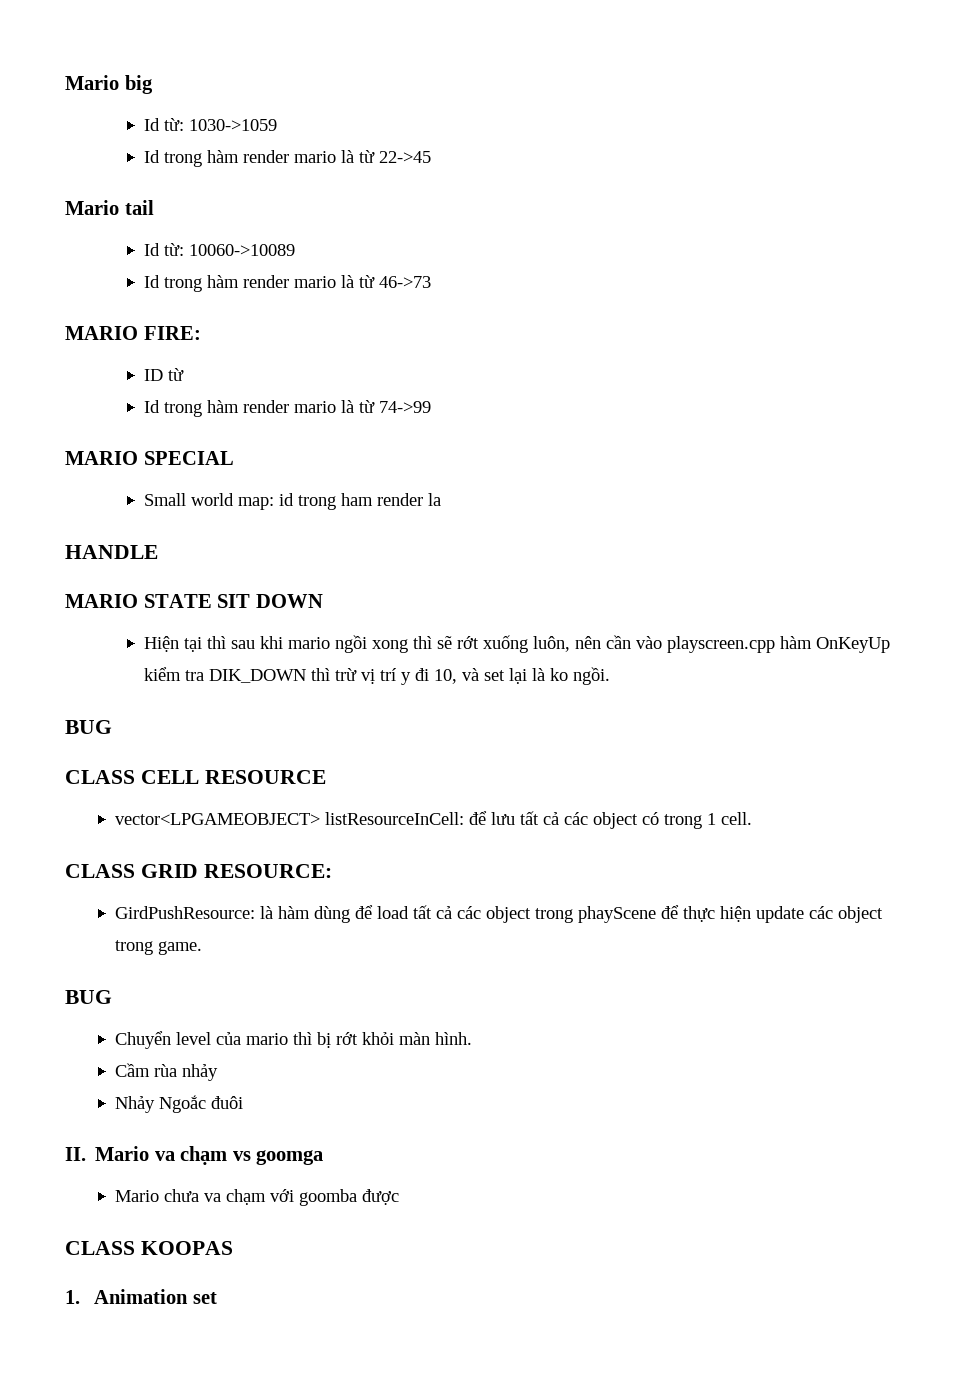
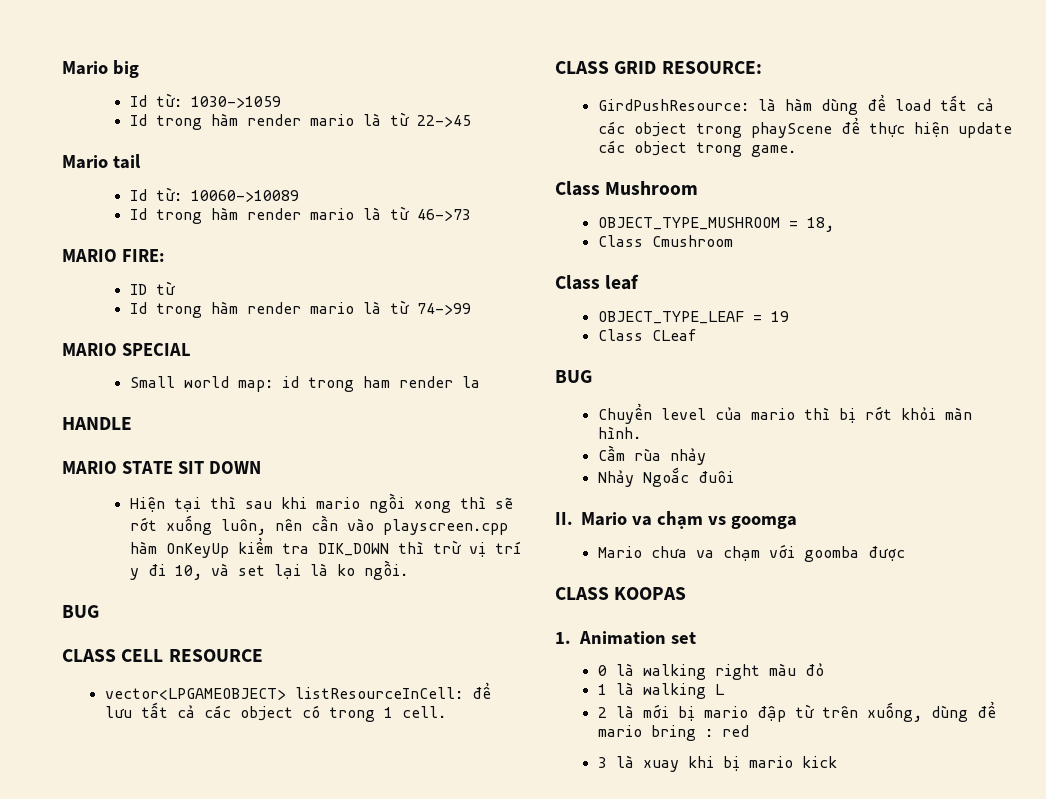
+ Class Mushroom
+ OBJECT_TYPE_MUSHROOM = 18,
+ Class Cmushroom
+ Class leaf
+ OBJECT_TYPE_LEAF = 19
+ Class CLeaf
+ 0 là walking right màu đỏ
+ 1 là walking L
+ 2 là mới bị mario đập từ trên xuống, dùng để mario bring : red
+ 3 là xuay khi bị mario kick

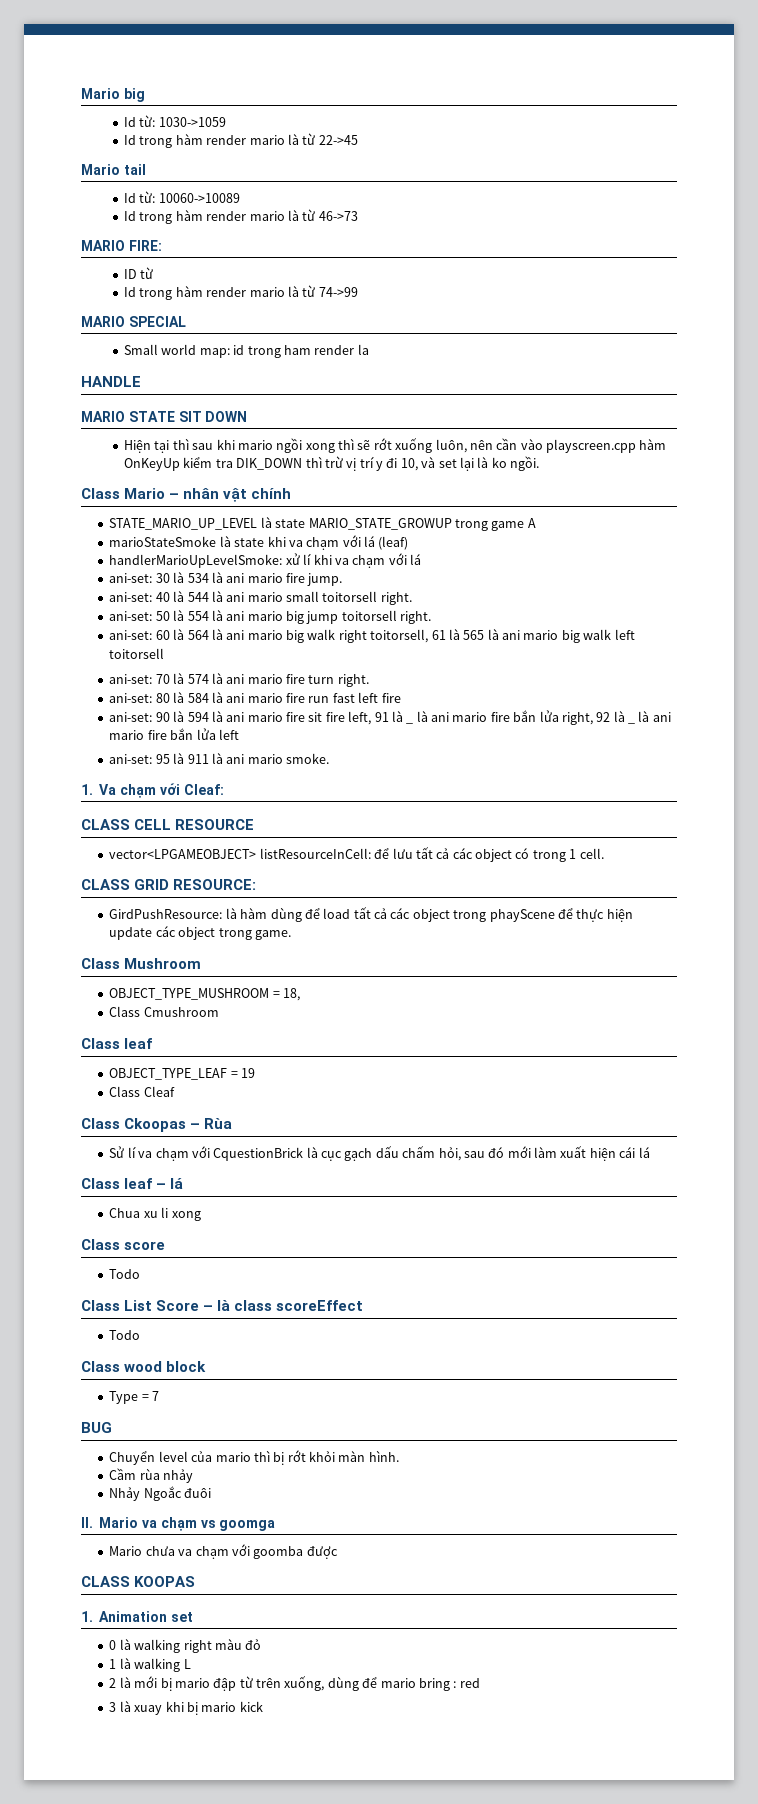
  Hiện tại thì sau khi mario ngồi xong thì sẽ rớt xuống luôn, nên cần vào playscreen.cpp hàm OnKeyUp kiểm tra DIK_DOWN thì trừ vị trí y đi 10, và set lại là ko ngồi.
- BUG
+ Class Mario – nhân vật chính
+ STATE_MARIO_UP_LEVEL là state MARIO_STATE_GROWUP trong game A
+ marioStateSmoke là state khi va chạm với lá (leaf)
+ handlerMarioUpLevelSmoke: xử lí khi va chạm với lá
+ ani-set: 30 là 534 là ani mario fire jump.
+ ani-set: 40 là 544 là ani mario small toitorsell right.
+ ani-set: 50 là 554 là ani mario big jump toitorsell right.
+ ani-set: 60 là 564 là ani mario big walk right toitorsell, 61 là 565 là ani mario big walk left toitorsell
+ ani-set: 70 là 574 là ani mario fire turn right.
+ ani-set: 80 là 584 là ani mario fire run fast left fire
+ ani-set: 90 là 594 là ani mario fire sit fire left, 91 là _ là ani mario fire bắn lửa right, 92 là _ là ani mario fire bắn lửa left
+ ani-set: 95 là 911 là ani mario smoke.
+ 1. Va chạm với Cleaf:
- Class CLeaf
+ Class Cleaf
+ Class Ckoopas – Rùa
+ Sử lí va chạm với CquestionBrick là cục gạch dấu chấm hỏi, sau đó mới làm xuất hiện cái lá
+ Class leaf – lá
+ Chua xu li xong
+ Class score
+ Todo
+ Class List Score – là class scoreEffect
+ Todo
+ Class wood block
+ Type = 7

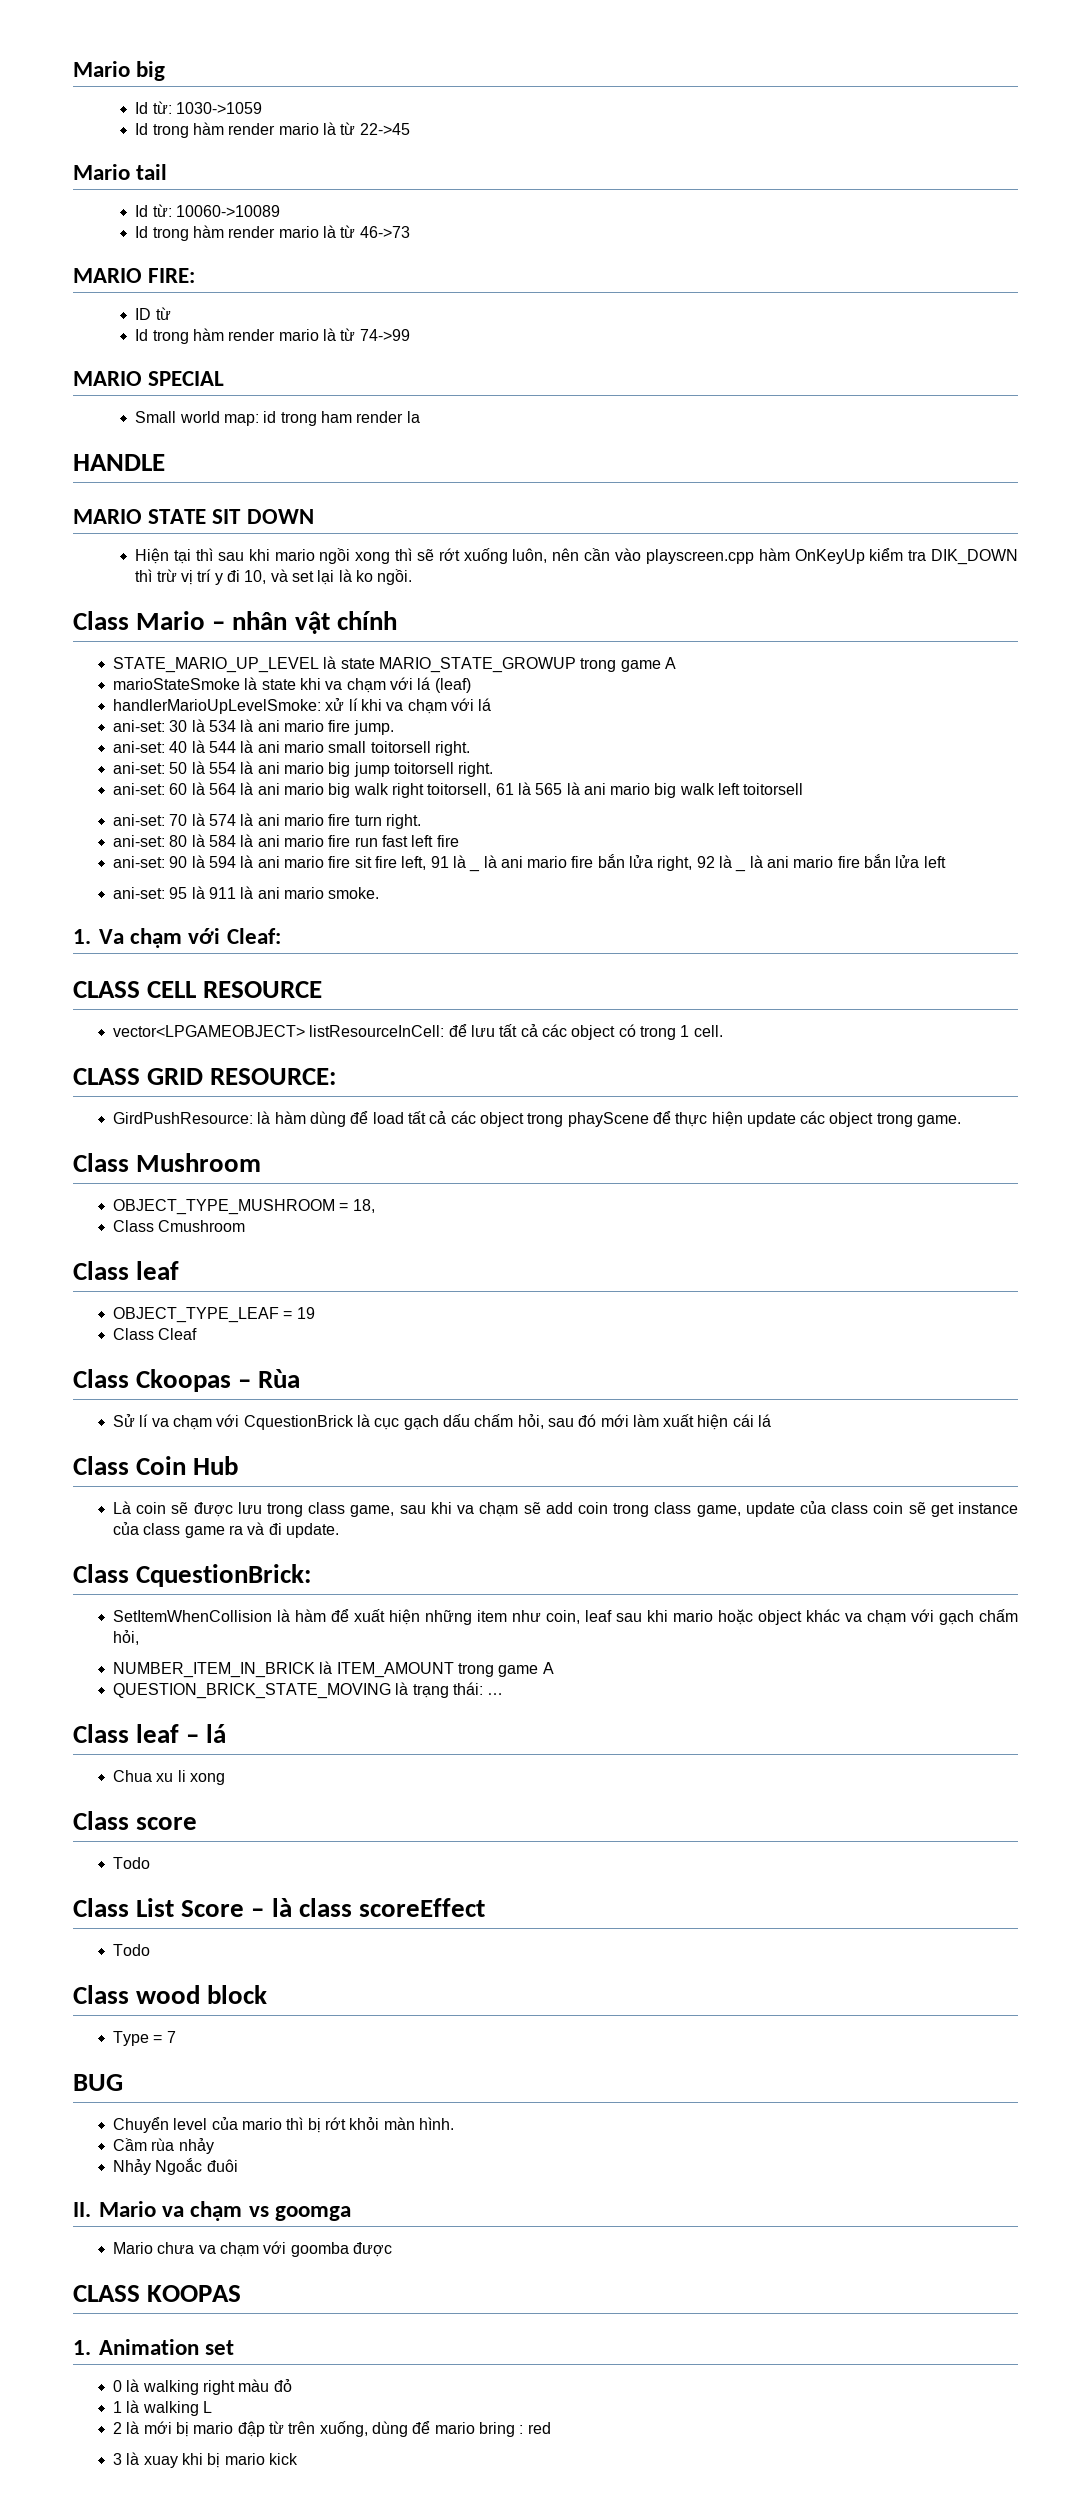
+ Class Coin Hub
+ Là coin sẽ được lưu trong class game, sau khi va chạm sẽ add coin trong class game, update của class coin sẽ get instance của class game ra và đi update.
+ Class CquestionBrick:
+ SetItemWhenCollision là hàm để xuất hiện những item như coin, leaf sau khi mario hoặc object khác va chạm với gạch chấm hỏi,
+ NUMBER_ITEM_IN_BRICK là ITEM_AMOUNT trong game A
+ QUESTION_BRICK_STATE_MOVING là trạng thái: …

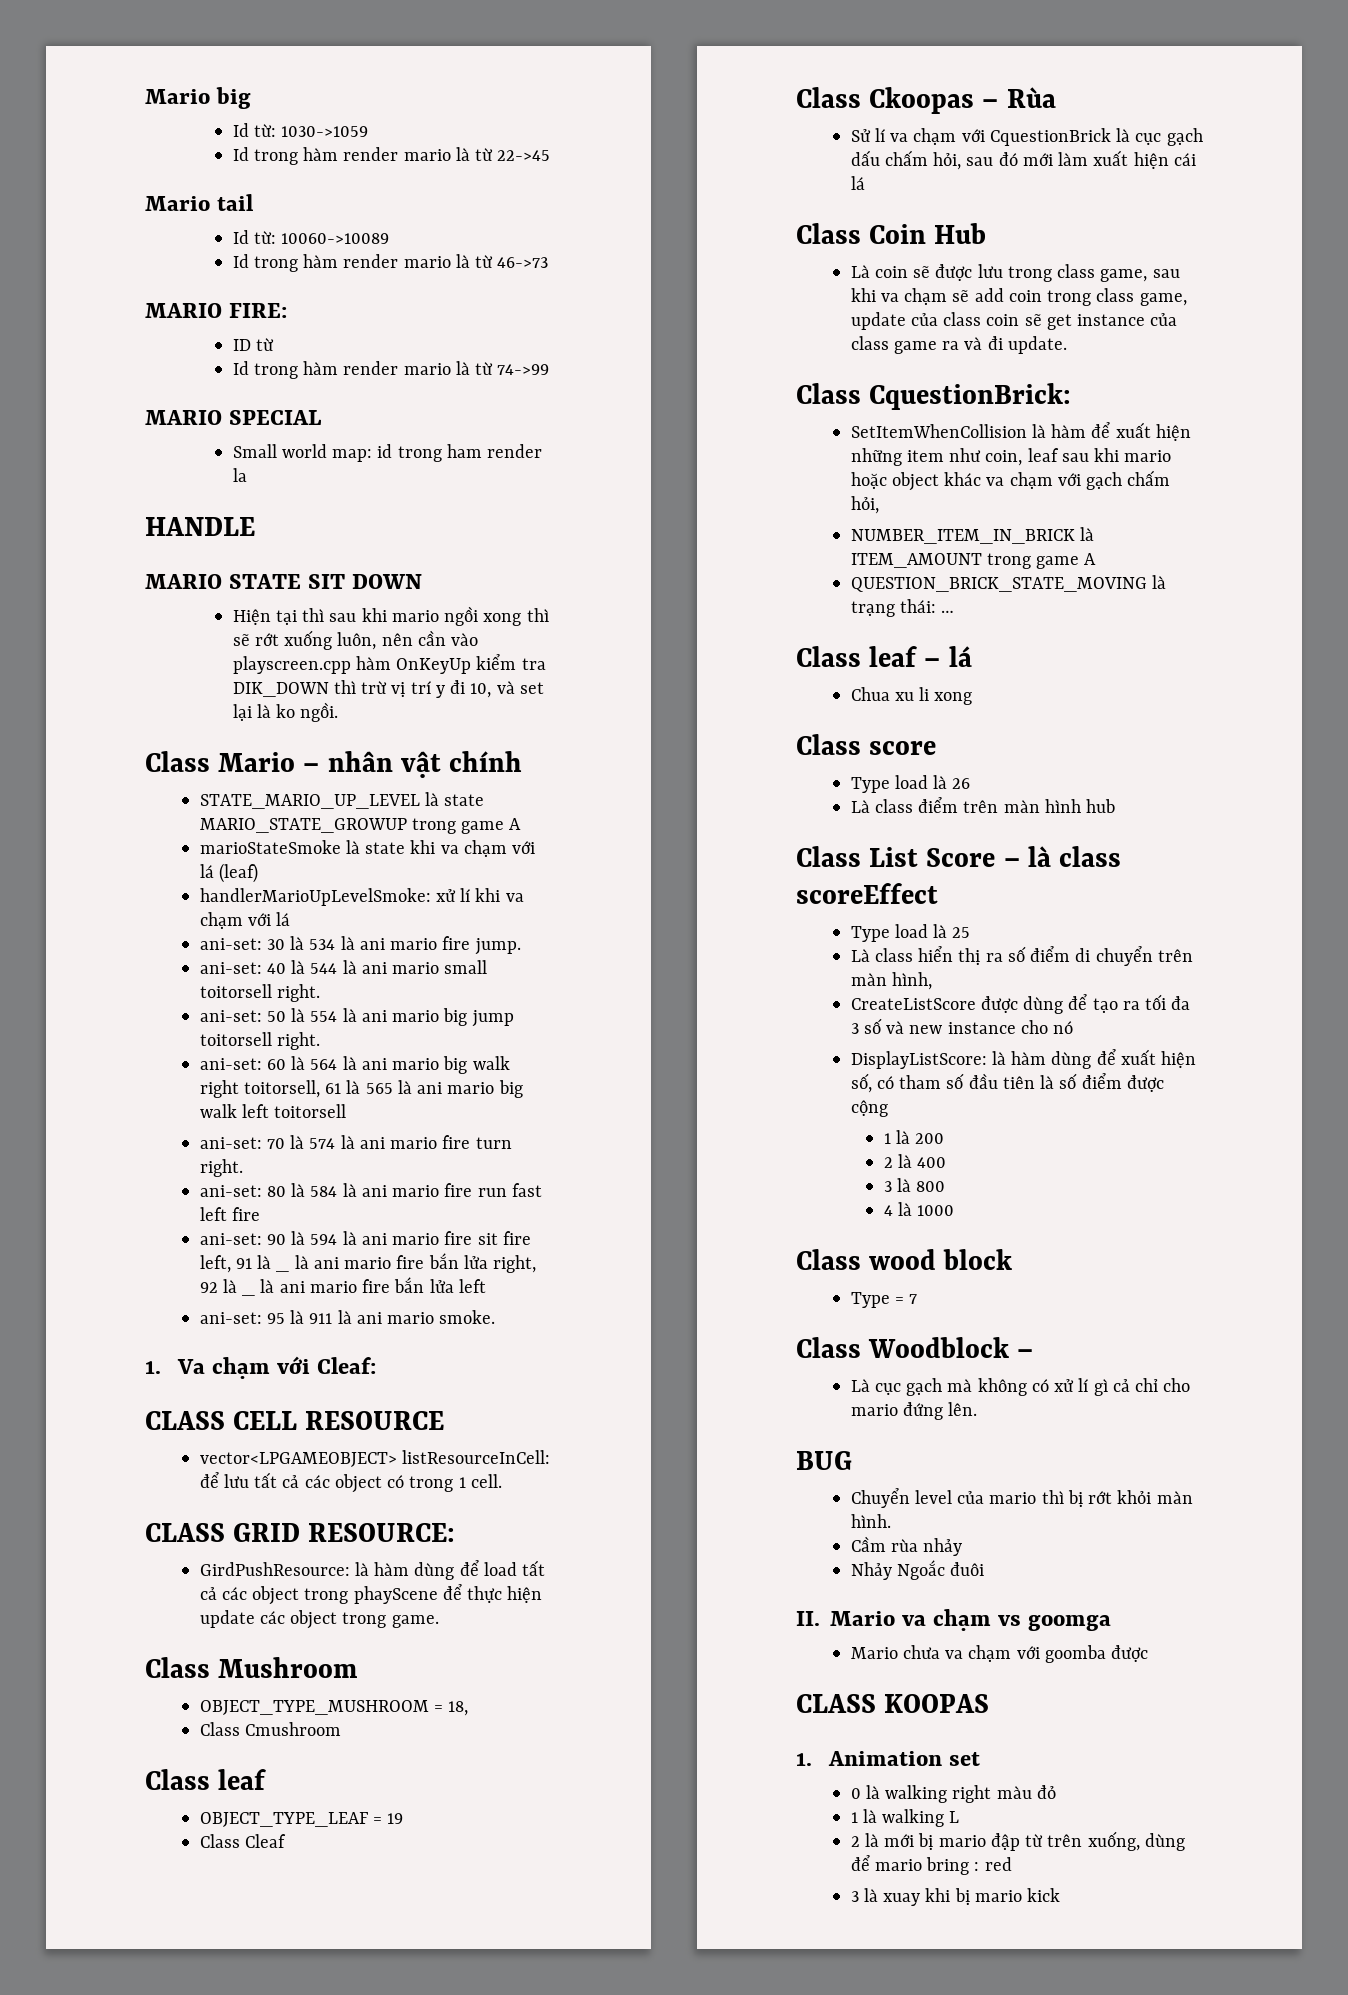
  Class score
- Todo
+ Type load là 26
+ Là class điểm trên màn hình hub
  Class List Score – là class scoreEffect
- Todo
+ Type load là 25
+ Là class hiển thị ra số điểm di chuyển trên màn hình,
+ CreateListScore được dùng để tạo ra tối đa 3 số và new instance cho nó
+ DisplayListScore: là hàm dùng để xuất hiện số, có tham số đầu tiên là số điểm được cộng
+ 1 là 200
+ 2 là 400
+ 3 là 800
+ 4 là 1000
+ Class Woodblock –
+ Là cục gạch mà không có xử lí gì cả chỉ cho mario đứng lên.

